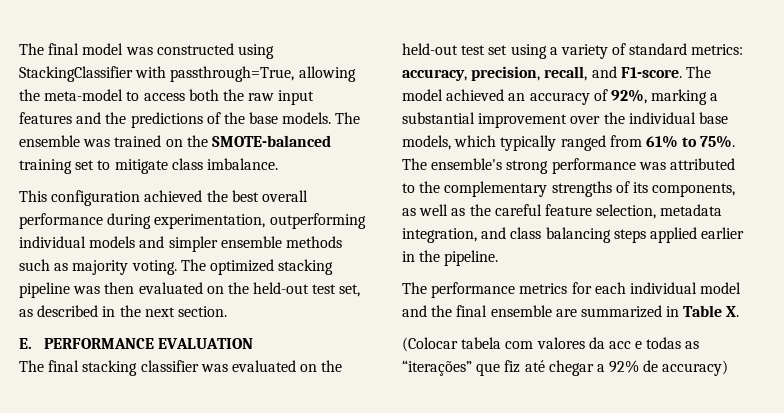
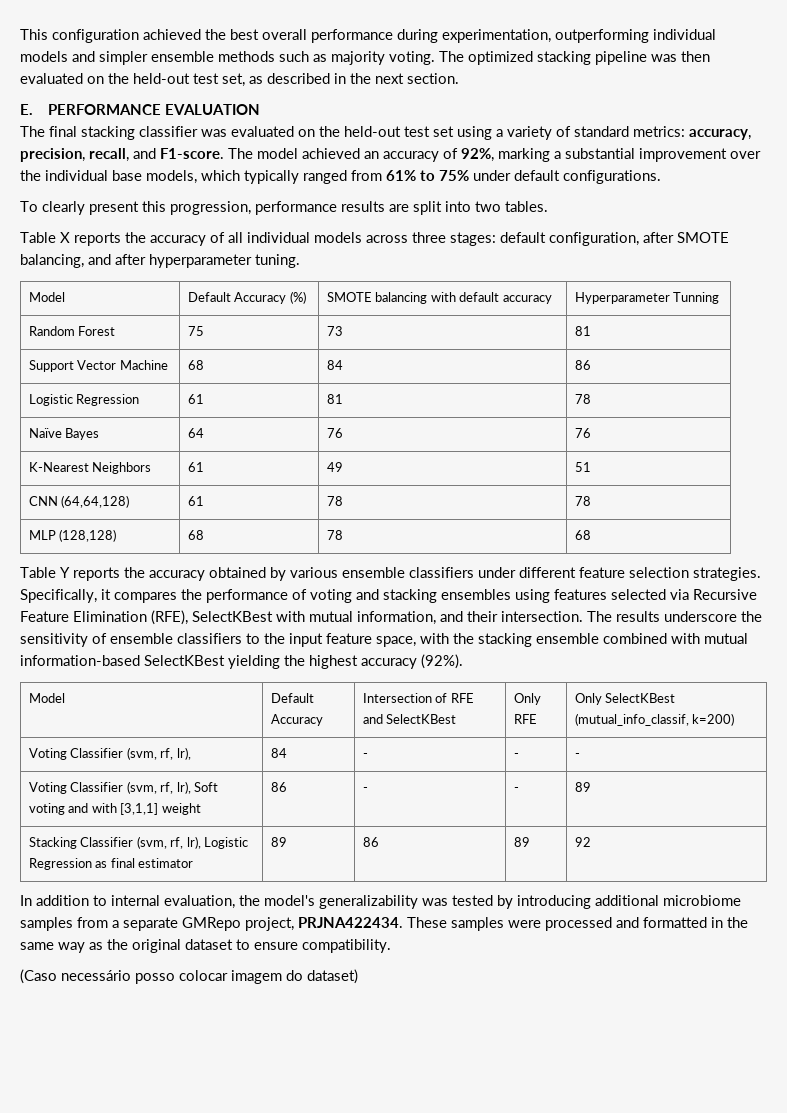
- The final model was constructed using StackingClassifier with passthrough=True, allowing the meta-model to access both the raw input features and the predictions of the base models. The ensemble was trained on the SMOTE-balanced training set to mitigate class imbalance.
- The model achieved an accuracy of 92%, marking a substantial improvement over the individual base models, which typically ranged from 61% to 75%. The ensemble's strong performance was attributed to the complementary strengths of its components, as well as the careful feature selection, metadata integration, and class balancing steps applied earlier in the pipeline.
- The performance metrics for each individual model and the final ensemble are summarized in Table X.
- (Colocar tabela com valores da acc e todas as “iterações” que fiz até chegar a 92% de accuracy)
+ The model achieved an accuracy of 92%, marking a substantial improvement over the individual base models, which typically ranged from 61% to 75% under default configurations.
+ To clearly present this progression, performance results are split into two tables.
+ Table X reports the accuracy of all individual models across three stages: default configuration, after SMOTE balancing, and after hyperparameter tuning.
+ Model | Default Accuracy (%) | SMOTE balancing with default accuracy | Hyperparameter Tunning
+ Random Forest | 75 | 73 | 81
+ Support Vector Machine | 68 | 84 | 86
+ Logistic Regression | 61 | 81 | 78
+ Naïve Bayes | 64 | 76 | 76
+ K-Nearest Neighbors | 61 | 49 | 51
+ CNN (64,64,128) | 61 | 78 | 78
+ MLP (128,128) | 68 | 78 | 68
+ Table Y reports the accuracy obtained by various ensemble classifiers under different feature selection strategies. Specifically, it compares the performance of voting and stacking ensembles using features selected via Recursive Feature Elimination (RFE), SelectKBest with mutual information, and their intersection. The results underscore the sensitivity of ensemble classifiers to the input feature space, with the stacking ensemble combined with mutual information-based SelectKBest yielding the highest accuracy (92%).
+ Model | Default Accuracy | Intersection of RFE and SelectKBest | Only RFE | Only SelectKBest (mutual_info_classif, k=200)
+ Voting Classifier (svm, rf, lr), | 84 | - | - | -
+ Voting Classifier (svm, rf, lr), Soft voting and with [3,1,1] weight | 86 | - | - | 89
+ Stacking Classifier (svm, rf, lr), Logistic Regression as final estimator | 89 | 86 | 89 | 92
+ In addition to internal evaluation, the model's generalizability was tested by introducing additional microbiome samples from a separate GMRepo project, PRJNA422434. These samples were processed and formatted in the same way as the original dataset to ensure compatibility.
+ (Caso necessário posso colocar imagem do dataset)

